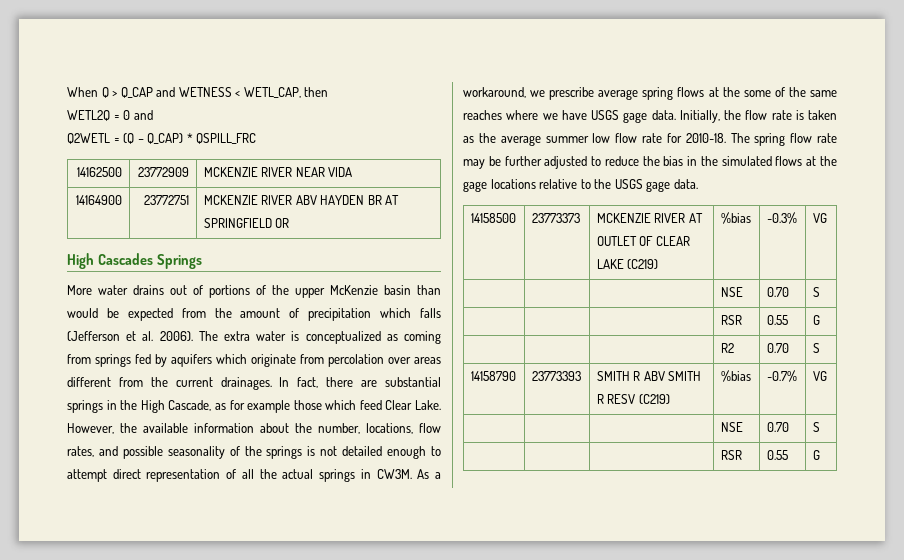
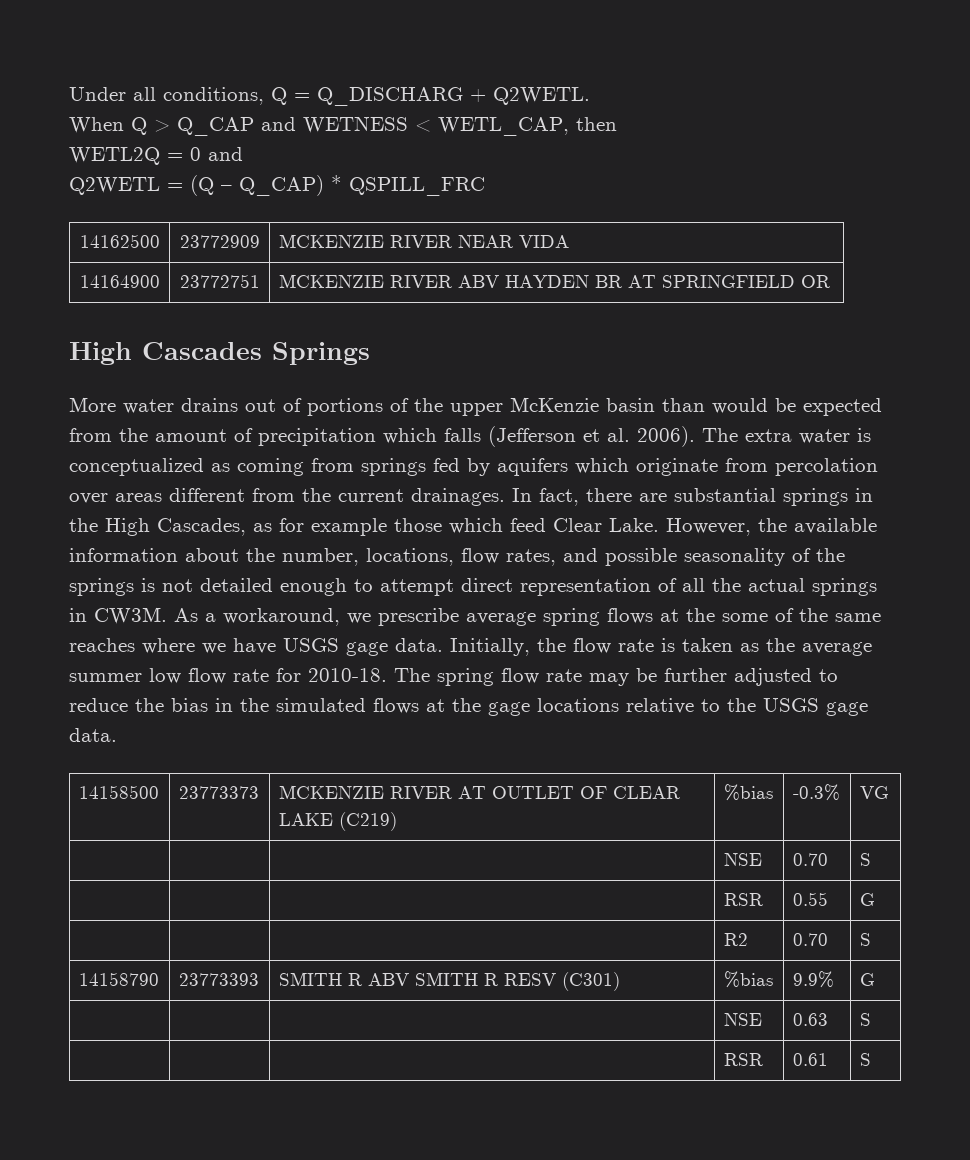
+ Under all conditions, Q = Q_DISCHARG + Q2WETL.
- In fact, there are substantial springs in the High Cascade, as for example those which feed Clear Lake.
+ In fact, there are substantial springs in the High Cascades, as for example those which feed Clear Lake.
- 14158790 | 23773393 | SMITH R ABV SMITH R RESV (C219) | %bias | -0.7% | VG
- | | | NSE | 0.70 | S
- | | | RSR | 0.55 | G
+ 14158790 | 23773393 | SMITH R ABV SMITH R RESV (C301) | %bias | 9.9% | G
+ | | | NSE | 0.63 | S
+ | | | RSR | 0.61 | S

